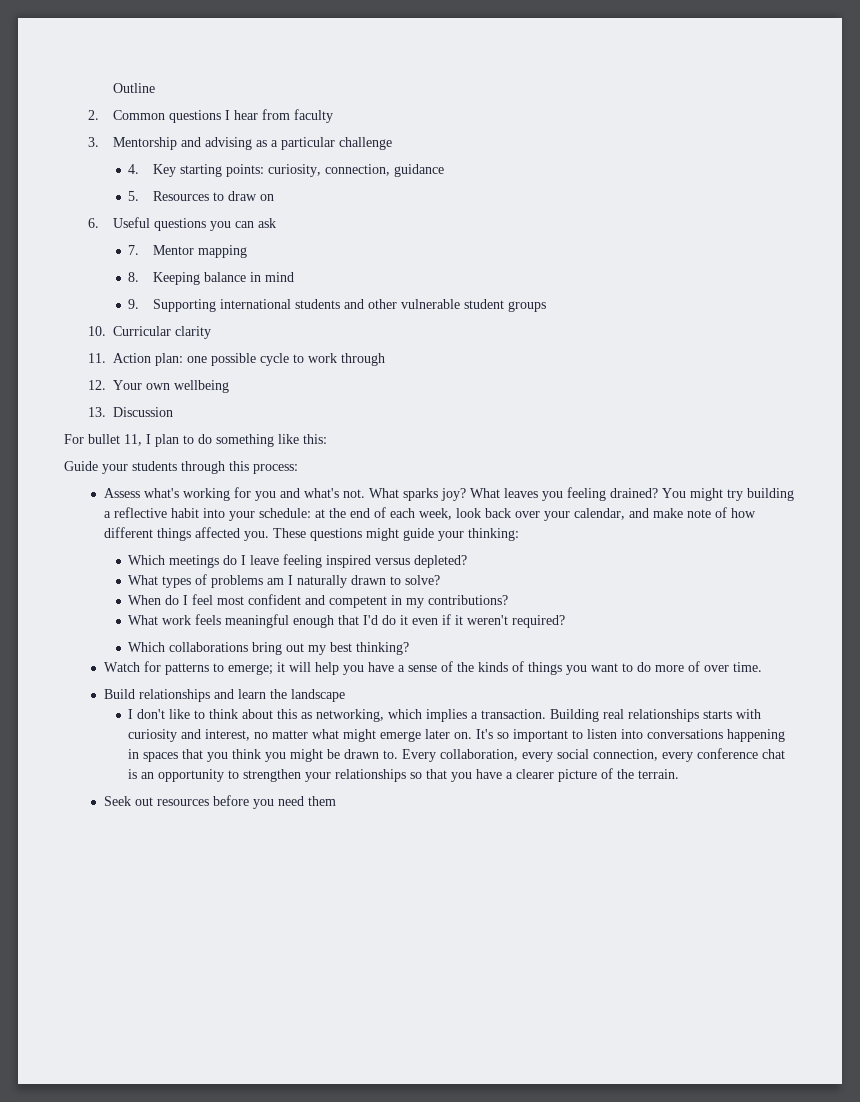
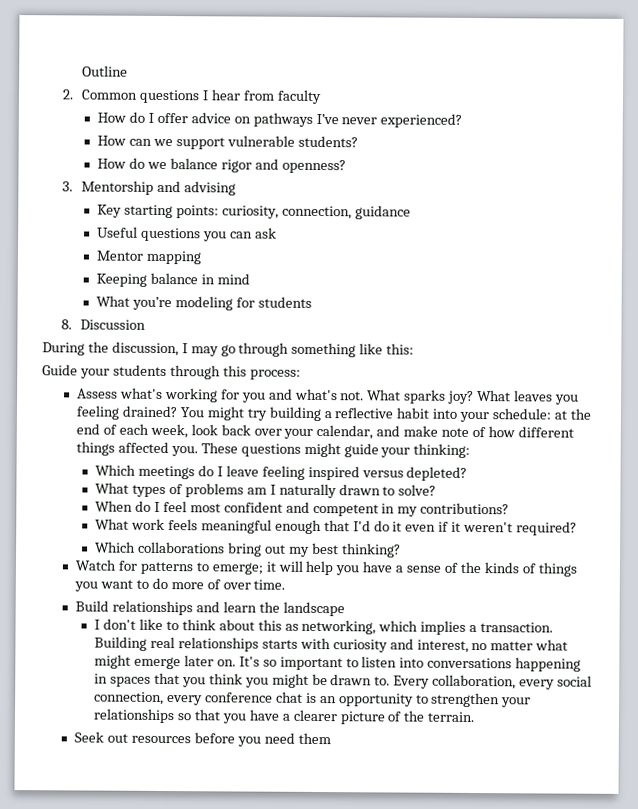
+ How do I offer advice on pathways I’ve never experienced?
+ How can we support vulnerable students?
+ How do we balance rigor and openness?
- 3. Mentorship and advising as a particular challenge
- 4. Key starting points: curiosity, connection, guidance
+ 3. Mentorship and advising
+ Key starting points: curiosity, connection, guidance
- 5. Resources to draw on
- 6. Useful questions you can ask
+ Useful questions you can ask
- 7. Mentor mapping
+ Mentor mapping
- 8. Keeping balance in mind
+ Keeping balance in mind
- 9. Supporting international students and other vulnerable student groups
- 10. Curricular clarity
- 11. Action plan: one possible cycle to work through
- 12. Your own wellbeing
- 13. Discussion
- For bullet 11, I plan to do something like this:
+ What you’re modeling for students
+ 8. Discussion
+ During the discussion, I may go through something like this:

